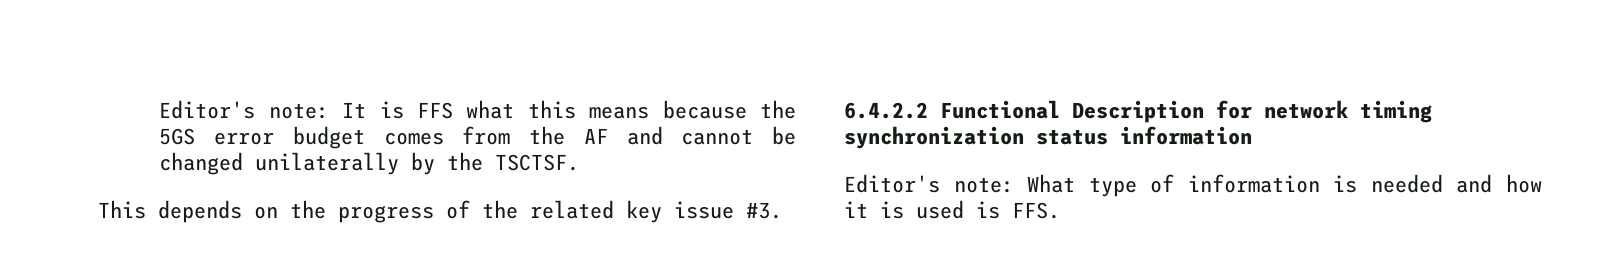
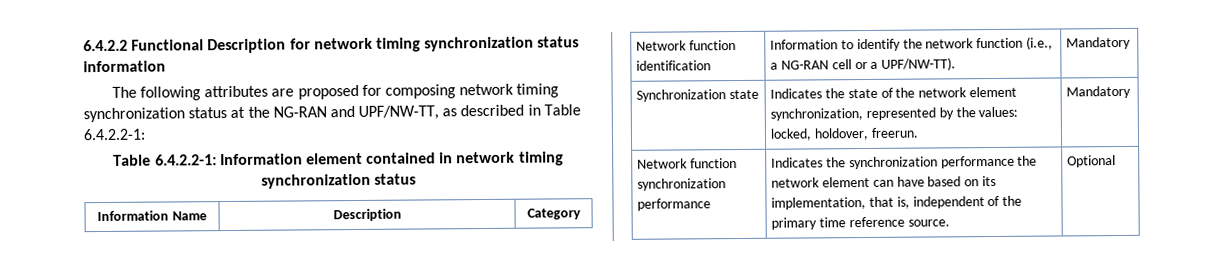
- Editor's note: It is FFS what this means because the 5GS error budget comes from the AF and cannot be changed unilaterally by the TSCTSF.
- This depends on the progress of the related key issue #3.
- Editor's note: What type of information is needed and how it is used is FFS.
+ The following attributes are proposed for composing network timing synchronization status at the NG-RAN and UPF/NW-TT, as described in Table 6.4.2.2-1:
+ Table 6.4.2.2-1: Information element contained in network timing synchronization status
+ Information Name | Description | Category
+ Network function identification | Information to identify the network function (i.e., a NG-RAN cell or a UPF/NW-TT). | Mandatory
+ Synchronization state | Indicates the state of the network element synchronization, represented by the values: locked, holdover, freerun. | Mandatory
+ Network function synchronization performance | Indicates the synchronization performance the network element can have based on its implementation, that is, independent of the primary time reference source. | Optional

